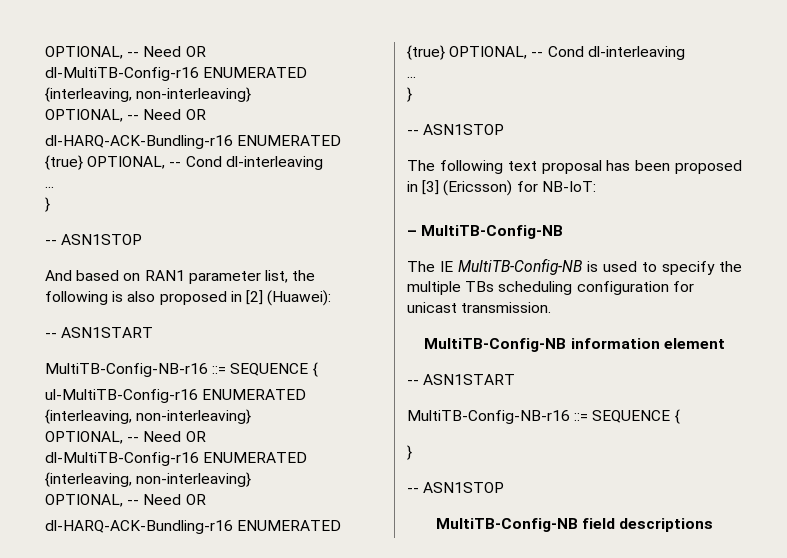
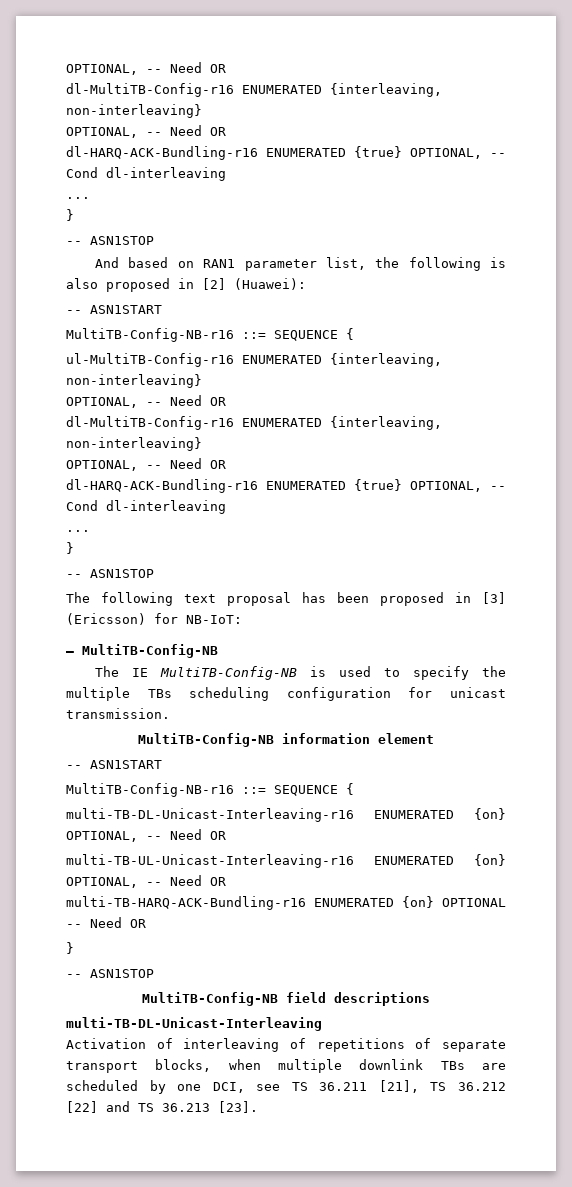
+ multi-TB-DL-Unicast-Interleaving-r16 ENUMERATED {on} OPTIONAL, -- Need OR
+ multi-TB-UL-Unicast-Interleaving-r16 ENUMERATED {on} OPTIONAL, -- Need OR
+ multi-TB-HARQ-ACK-Bundling-r16 ENUMERATED {on} OPTIONAL -- Need OR
+ multi-TB-DL-Unicast-Interleaving
+ Activation of interleaving of repetitions of separate transport blocks, when multiple downlink TBs are scheduled by one DCI, see TS 36.211 [21], TS 36.212 [22] and TS 36.213 [23].

